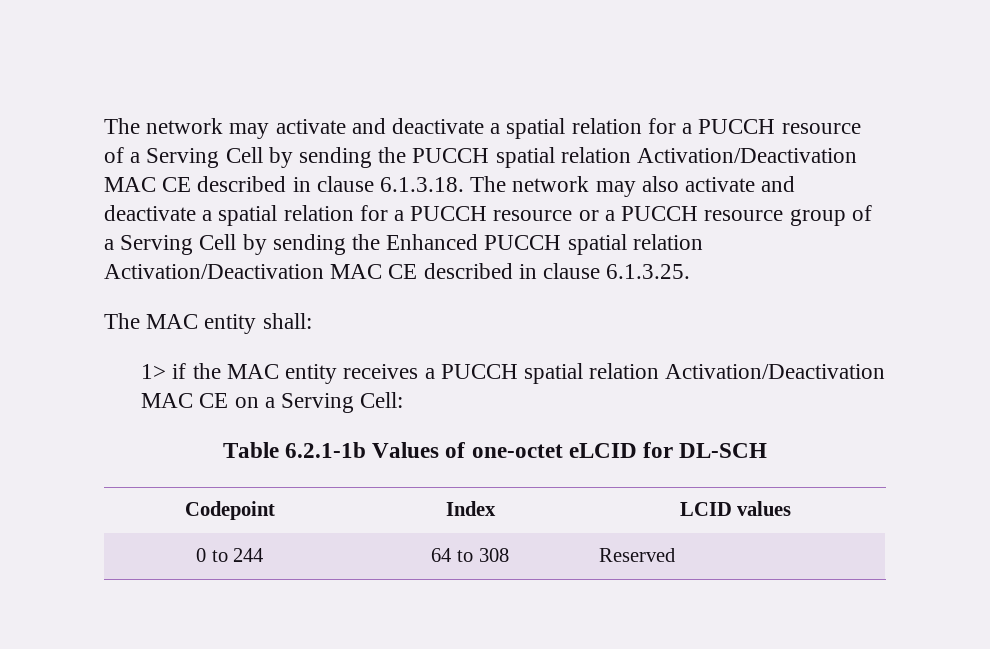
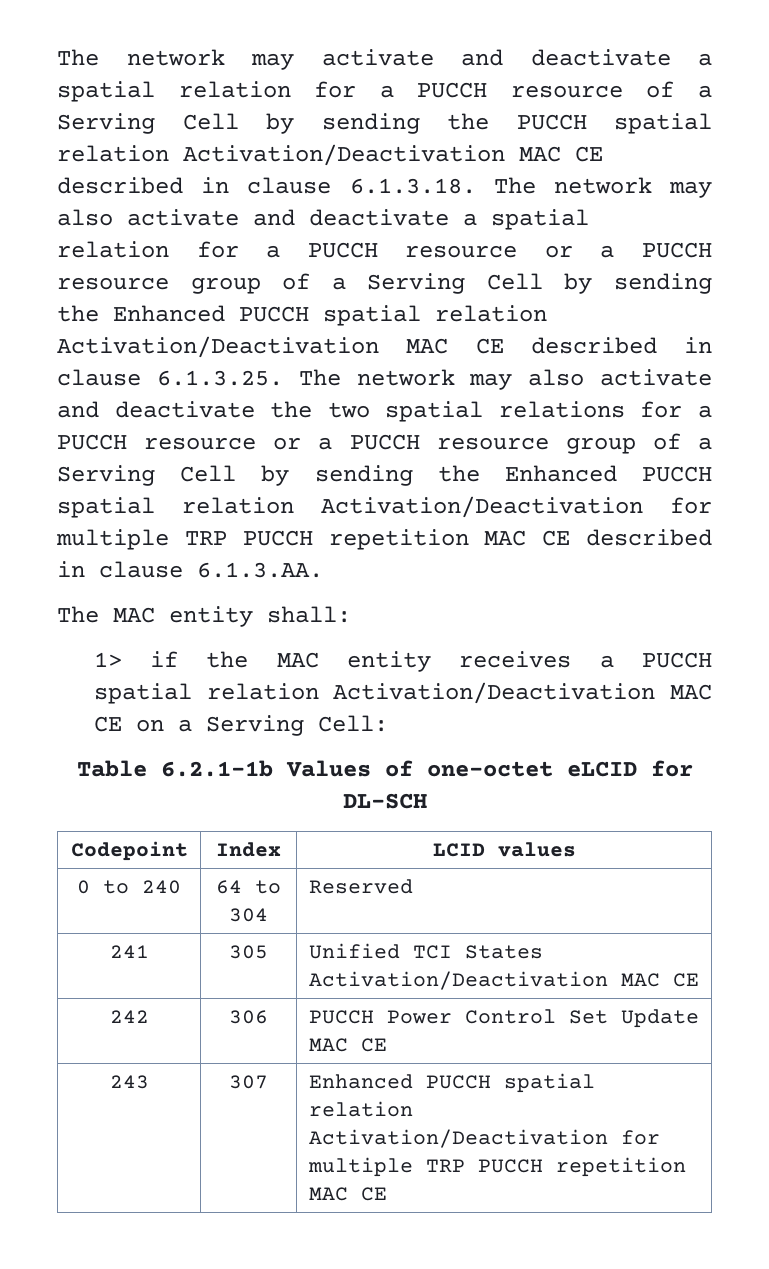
- The network may activate and deactivate a spatial relation for a PUCCH resource of a Serving Cell by sending the PUCCH spatial relation Activation/Deactivation MAC CE described in clause 6.1.3.18. The network may also activate and deactivate a spatial relation for a PUCCH resource or a PUCCH resource group of a Serving Cell by sending the Enhanced PUCCH spatial relation Activation/Deactivation MAC CE described in clause 6.1.3.25.
+ The network may activate and deactivate a spatial relation for a PUCCH resource of a Serving Cell by sending the PUCCH spatial relation Activation/Deactivation MAC CE described in clause 6.1.3.18. The network may also activate and deactivate a spatial relation for a PUCCH resource or a PUCCH resource group of a Serving Cell by sending the Enhanced PUCCH spatial relation Activation/Deactivation MAC CE described in clause 6.1.3.25. The network may also activate and deactivate the two spatial relations for a PUCCH resource or a PUCCH resource group of a Serving Cell by sending the Enhanced PUCCH spatial relation Activation/Deactivation for multiple TRP PUCCH repetition MAC CE described in clause 6.1.3.AA.
- 0 to 244 | 64 to 308 | Reserved
+ 0 to 240 | 64 to 304 | Reserved
+ 241 | 305 | Unified TCI States Activation/Deactivation MAC CE
+ 242 | 306 | PUCCH Power Control Set Update MAC CE
+ 243 | 307 | Enhanced PUCCH spatial relation Activation/Deactivation for multiple TRP PUCCH repetition MAC CE

